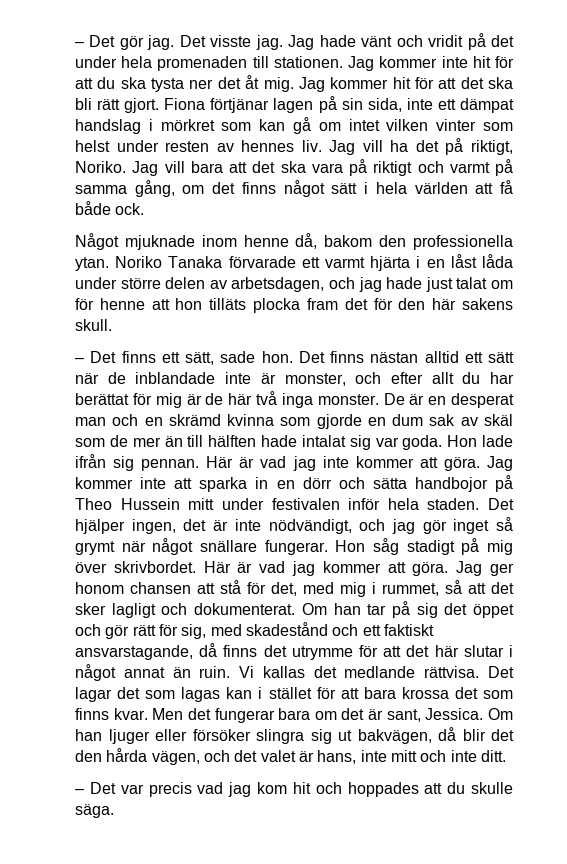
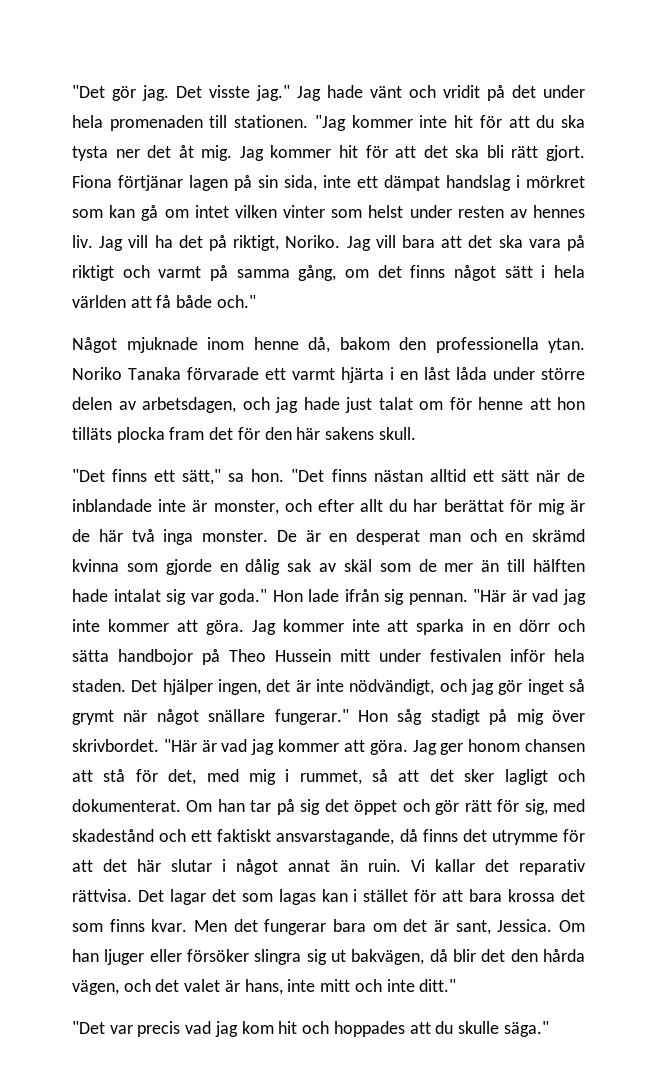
- – Det gör jag.
+ "Det gör jag.
- Det visste jag.
+ Det visste jag."
- Jag kommer inte hit för att du ska tysta ner det åt mig.
+ "Jag kommer inte hit för att du ska tysta ner det åt mig.
- Jag vill bara att det ska vara på riktigt och varmt på samma gång, om det finns något sätt i hela världen att få både ock.
+ Jag vill bara att det ska vara på riktigt och varmt på samma gång, om det finns något sätt i hela världen att få både och."
- – Det finns ett sätt, sade hon. Det finns nästan alltid ett sätt när de inblandade inte är monster, och efter allt du har berättat för mig är de här två inga monster.
+ "Det finns ett sätt," sa hon. "Det finns nästan alltid ett sätt när de inblandade inte är monster, och efter allt du har berättat för mig är de här två inga monster.
- De är en desperat man och en skrämd kvinna som gjorde en dum sak av skäl som de mer än till hälften hade intalat sig var goda.
+ De är en desperat man och en skrämd kvinna som gjorde en dålig sak av skäl som de mer än till hälften hade intalat sig var goda."
- Här är vad jag inte kommer att göra.
+ "Här är vad jag inte kommer att göra.
- Det hjälper ingen, det är inte nödvändigt, och jag gör inget så grymt när något snällare fungerar.
+ Det hjälper ingen, det är inte nödvändigt, och jag gör inget så grymt när något snällare fungerar."
- Här är vad jag kommer att göra.
+ "Här är vad jag kommer att göra.
- Vi kallas det medlande rättvisa.
+ Vi kallar det reparativ rättvisa.
- Om han ljuger eller försöker slingra sig ut bakvägen, då blir det den hårda vägen, och det valet är hans, inte mitt och inte ditt.
- – Det var precis vad jag kom hit och hoppades att du skulle säga.
+ Om han ljuger eller försöker slingra sig ut bakvägen, då blir det den hårda vägen, och det valet är hans, inte mitt och inte ditt."
+ "Det var precis vad jag kom hit och hoppades att du skulle säga."

